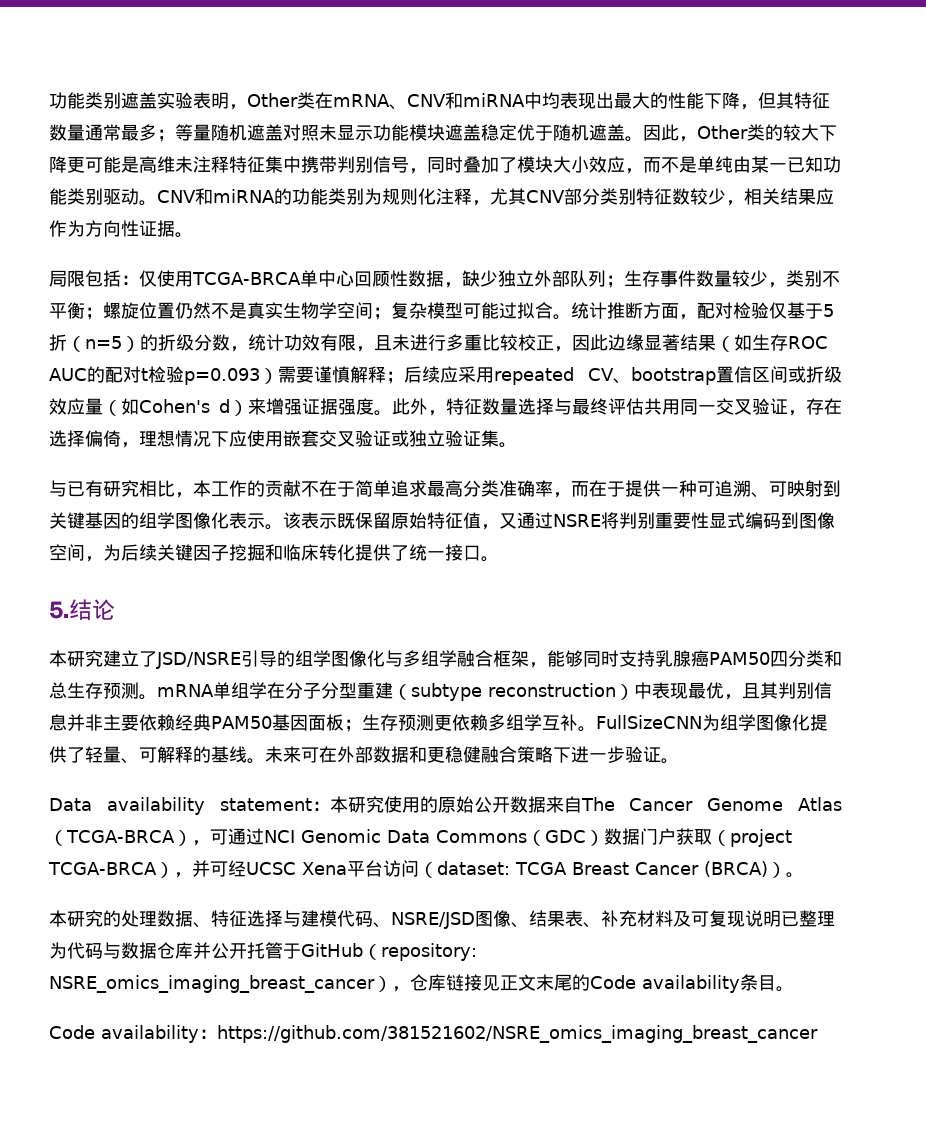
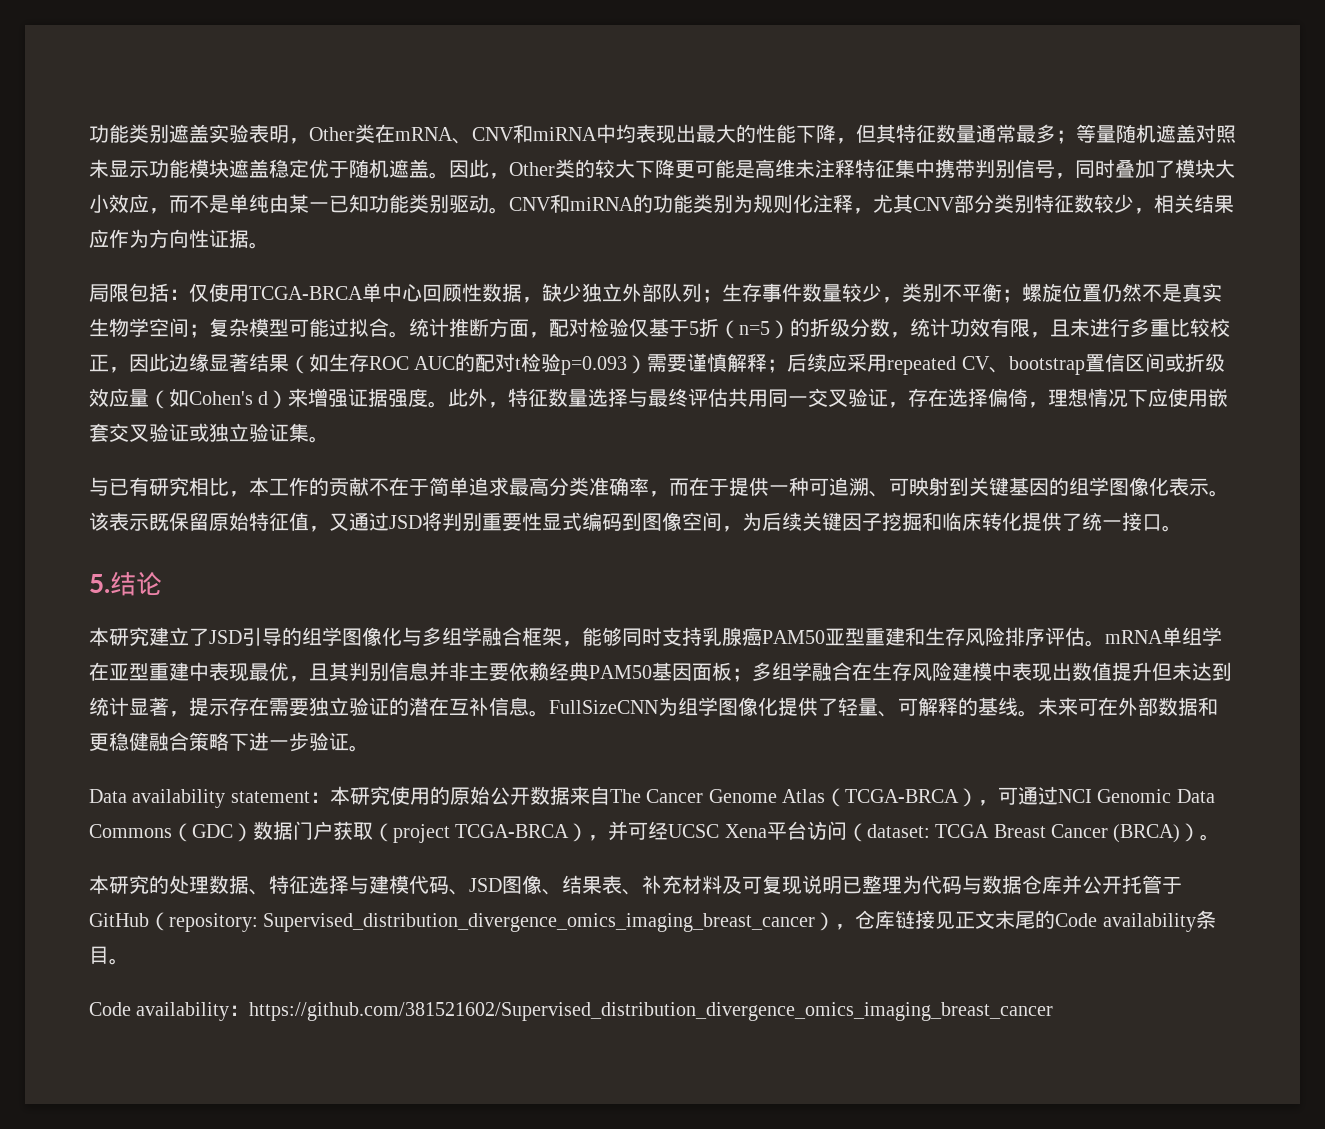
- 该表示既保留原始特征值，又通过NSRE将判别重要性显式编码到图像空间，为后续关键因子挖掘和临床转化提供了统一接口。
+ 该表示既保留原始特征值，又通过JSD将判别重要性显式编码到图像空间，为后续关键因子挖掘和临床转化提供了统一接口。
- 本研究建立了JSD/NSRE引导的组学图像化与多组学融合框架，能够同时支持乳腺癌PAM50四分类和总生存预测。mRNA单组学在分子分型重建（subtype reconstruction）中表现最优，且其判别信息并非主要依赖经典PAM50基因面板；生存预测更依赖多组学互补。
+ 本研究建立了JSD引导的组学图像化与多组学融合框架，能够同时支持乳腺癌PAM50亚型重建和生存风险排序评估。mRNA单组学在亚型重建中表现最优，且其判别信息并非主要依赖经典PAM50基因面板；多组学融合在生存风险建模中表现出数值提升但未达到统计显著，提示存在需要独立验证的潜在互补信息。
- 本研究的处理数据、特征选择与建模代码、NSRE/JSD图像、结果表、补充材料及可复现说明已整理为代码与数据仓库并公开托管于GitHub（repository: NSRE_omics_imaging_breast_cancer），仓库链接见正文末尾的Code availability条目。
+ 本研究的处理数据、特征选择与建模代码、JSD图像、结果表、补充材料及可复现说明已整理为代码与数据仓库并公开托管于GitHub（repository: Supervised_distribution_divergence_omics_imaging_breast_cancer），仓库链接见正文末尾的Code availability条目。
- Code availability：https://github.com/381521602/NSRE_omics_imaging_breast_cancer
+ Code availability：https://github.com/381521602/Supervised_distribution_divergence_omics_imaging_breast_cancer

